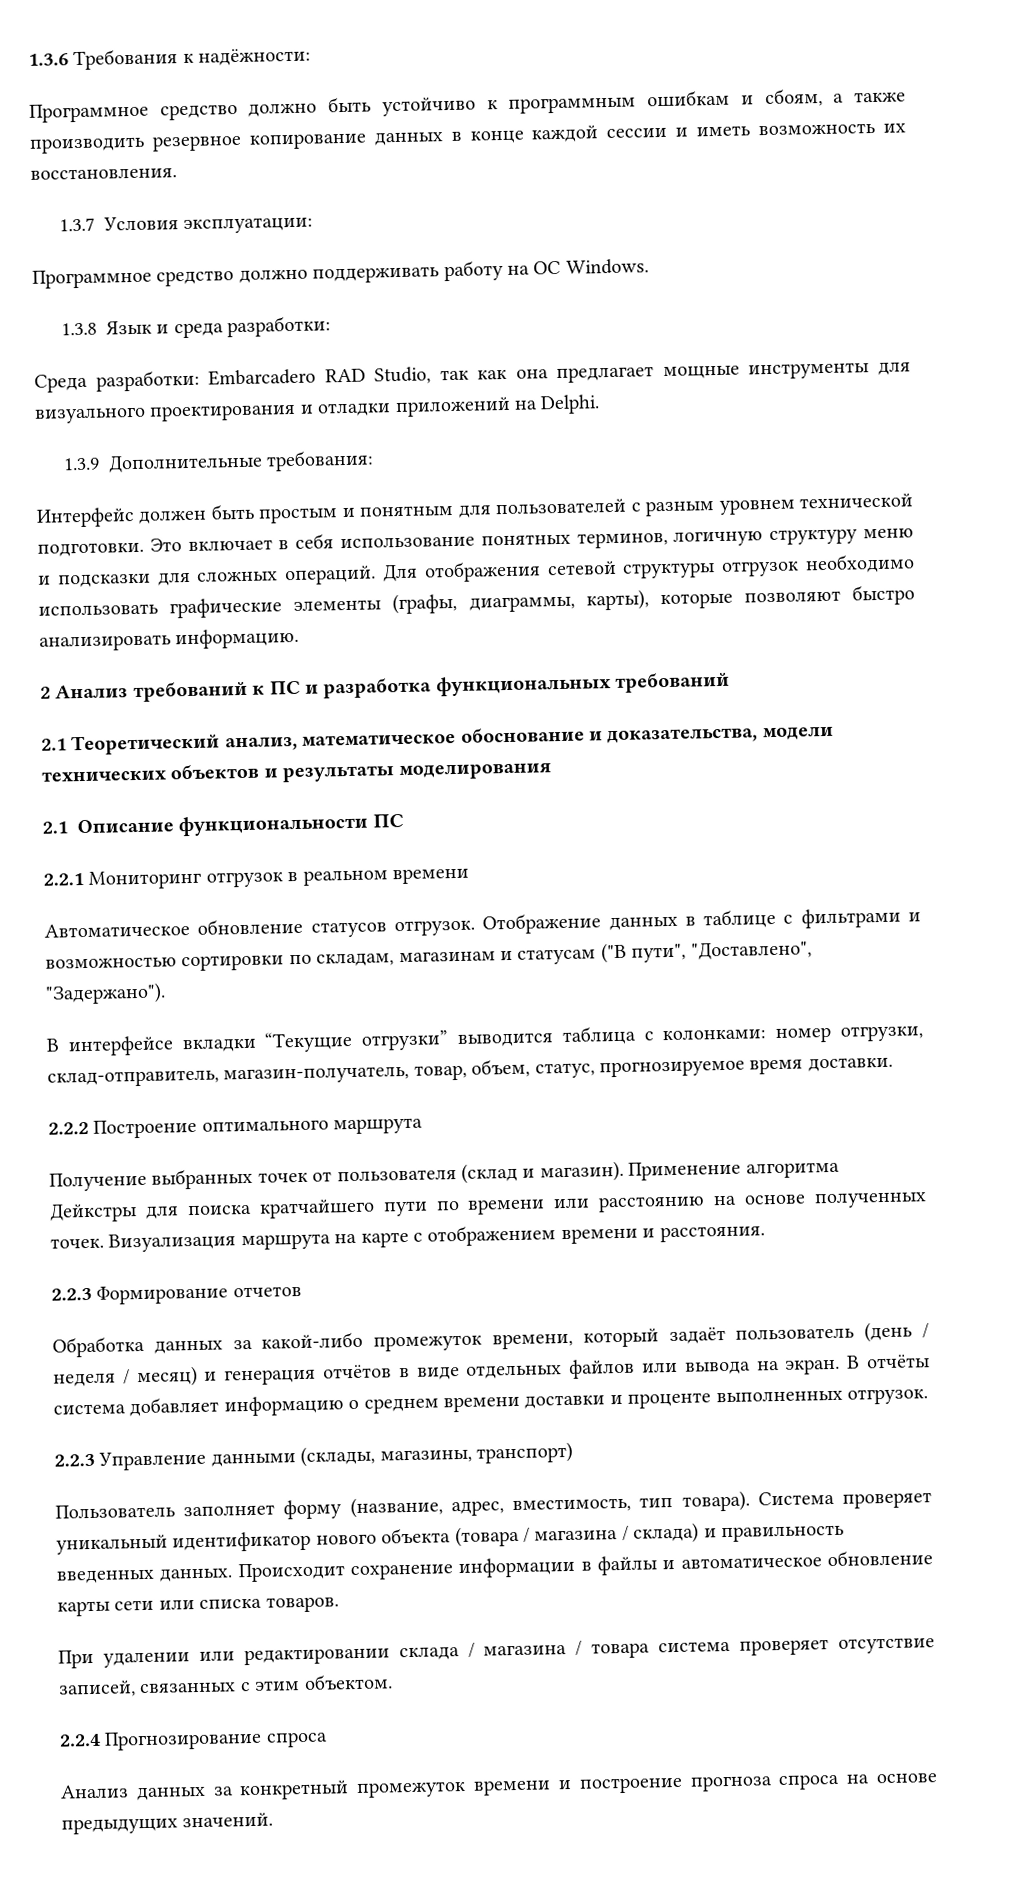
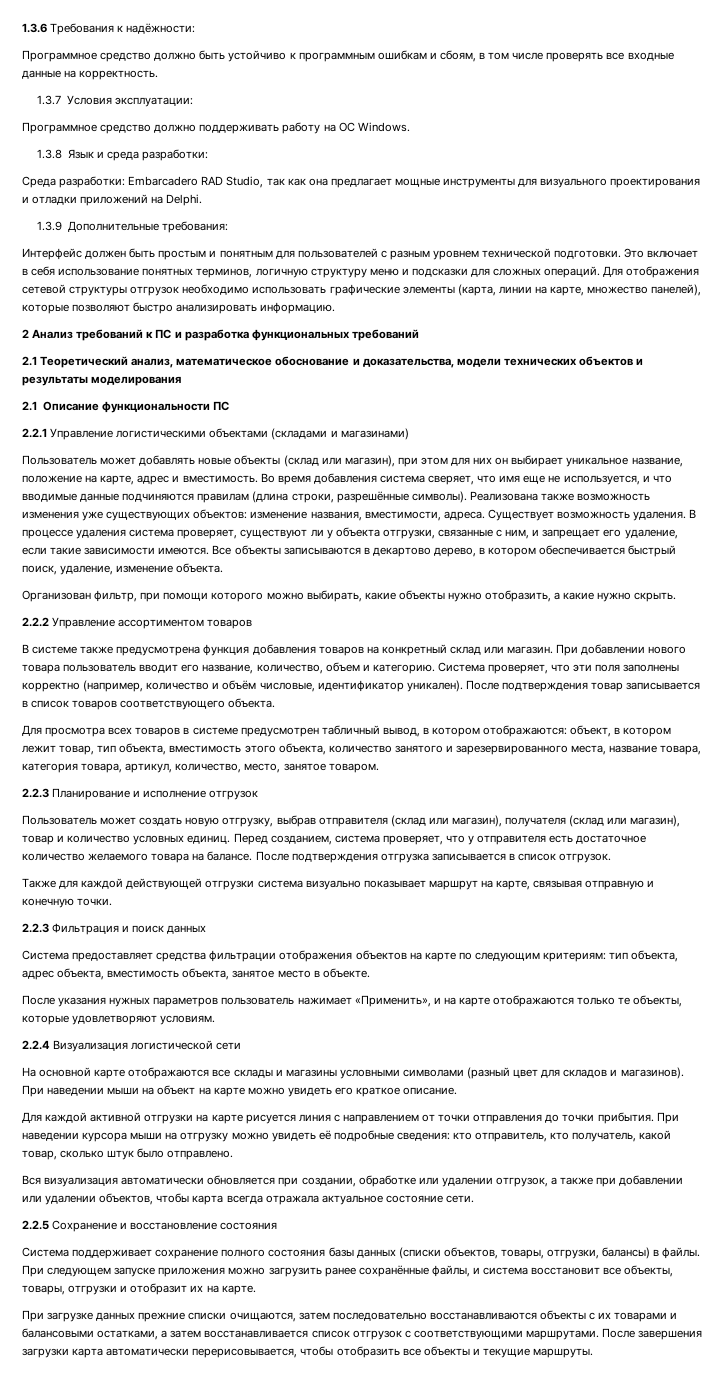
- Программное средство должно быть устойчиво к программным ошибкам и сбоям, а также производить резервное копирование данных в конце каждой сессии и иметь возможность их восстановления.
+ Программное средство должно быть устойчиво к программным ошибкам и сбоям, в том числе проверять все входные данные на корректность.
- Для отображения сетевой структуры отгрузок необходимо использовать графические элементы (графы, диаграммы, карты), которые позволяют быстро анализировать информацию.
+ Для отображения сетевой структуры отгрузок необходимо использовать графические элементы (карта, линии на карте, множество панелей), которые позволяют быстро анализировать информацию.
- 2.2.1 Мониторинг отгрузок в реальном времени
- Автоматическое обновление статусов отгрузок. Отображение данных в таблице с фильтрами и возможностью сортировки по складам, магазинам и статусам ("В пути", "Доставлено", "Задержано").
- В интерфейсе вкладки “Текущие отгрузки” выводится таблица с колонками: номер отгрузки, склад-отправитель, магазин-получатель, товар, объем, статус, прогнозируемое время доставки.
- 2.2.2 Построение оптимального маршрута
- Получение выбранных точек от пользователя (склад и магазин). Применение алгоритма Дейкстры для поиска кратчайшего пути по времени или расстоянию на основе полученных точек. Визуализация маршрута на карте с отображением времени и расстояния.
- 2.2.3 Формирование отчетов
- Обработка данных за какой-либо промежуток времени, который задаёт пользователь (день / неделя / месяц) и генерация отчётов в виде отдельных файлов или вывода на экран. В отчёты система добавляет информацию о среднем времени доставки и проценте выполненных отгрузок.
- 2.2.3 Управление данными (склады, магазины, транспорт)
- Пользователь заполняет форму (название, адрес, вместимость, тип товара). Система проверяет уникальный идентификатор нового объекта (товара / магазина / склада) и правильность введенных данных. Происходит сохранение информации в файлы и автоматическое обновление карты сети или списка товаров.
- При удалении или редактировании склада / магазина / товара система проверяет отсутствие записей, связанных с этим объектом.
- 2.2.4 Прогнозирование спроса
- Анализ данных за конкретный промежуток времени и построение прогноза спроса на основе предыдущих значений.
+ 2.2.1 Управление логистическими объектами (складами и магазинами)
+ Пользователь может добавлять новые объекты (склад или магазин), при этом для них он выбирает уникальное название, положение на карте, адрес и вместимость. Во время добавления система сверяет, что имя еще не используется, и что вводимые данные подчиняются правилам (длина строки, разрешённые символы). Реализована также возможность изменения уже существующих объектов: изменение названия, вместимости, адреса. Существует возможность удаления. В процессе удаления система проверяет, существуют ли у объекта отгрузки, связанные с ним, и запрещает его удаление, если такие зависимости имеются. Все объекты записываются в декартово дерево, в котором обеспечивается быстрый поиск, удаление, изменение объекта.
+ Организован фильтр, при помощи которого можно выбирать, какие объекты нужно отобразить, а какие нужно скрыть.
+ 2.2.2 Управление ассортиментом товаров
+ В системе также предусмотрена функция добавления товаров на конкретный склад или магазин. При добавлении нового товара пользователь вводит его название, количество, объем и категорию. Система проверяет, что эти поля заполнены корректно (например, количество и объём числовые, идентификатор уникален). После подтверждения товар записывается в список товаров соответствующего объекта.
+ Для просмотра всех товаров в системе предусмотрен табличный вывод, в котором отображаются: объект, в котором лежит товар, тип объекта, вместимость этого объекта, количество занятого и зарезервированного места, название товара, категория товара, артикул, количество, место, занятое товаром.
+ 2.2.3 Планирование и исполнение отгрузок
+ Пользователь может создать новую отгрузку, выбрав отправителя (склад или магазин), получателя (склад или магазин), товар и количество условных единиц. Перед созданием, система проверяет, что у отправителя есть достаточное количество желаемого товара на балансе. После подтверждения отгрузка записывается в список отгрузок.
+ Также для каждой действующей отгрузки система визуально показывает маршрут на карте, связывая отправную и конечную точки.
+ 2.2.3 Фильтрация и поиск данных
+ Система предоставляет средства фильтрации отображения объектов на карте по следующим критериям: тип объекта, адрес объекта, вместимость объекта, занятое место в объекте.
+ После указания нужных параметров пользователь нажимает «Применить», и на карте отображаются только те объекты, которые удовлетворяют условиям.
+ 2.2.4 Визуализация логистической сети
+ На основной карте отображаются все склады и магазины условными символами (разный цвет для складов и магазинов). При наведении мыши на объект на карте можно увидеть его краткое описание.
+ Для каждой активной отгрузки на карте рисуется линия с направлением от точки отправления до точки прибытия. При наведении курсора мыши на отгрузку можно увидеть её подробные сведения: кто отправитель, кто получатель, какой товар, сколько штук было отправлено.
+ Вся визуализация автоматически обновляется при создании, обработке или удалении отгрузок, а также при добавлении или удалении объектов, чтобы карта всегда отражала актуальное состояние сети.
+ 2.2.5 Сохранение и восстановление состояния
+ Система поддерживает сохранение полного состояния базы данных (списки объектов, товары, отгрузки, балансы) в файлы. При следующем запуске приложения можно загрузить ранее сохранённые файлы, и система восстановит все объекты, товары, отгрузки и отобразит их на карте.
+ При загрузке данных прежние списки очищаются, затем последовательно восстанавливаются объекты с их товарами и балансовыми остатками, а затем восстанавливается список отгрузок с соответствующими маршрутами. После завершения загрузки карта автоматически перерисовывается, чтобы отобразить все объекты и текущие маршруты.

